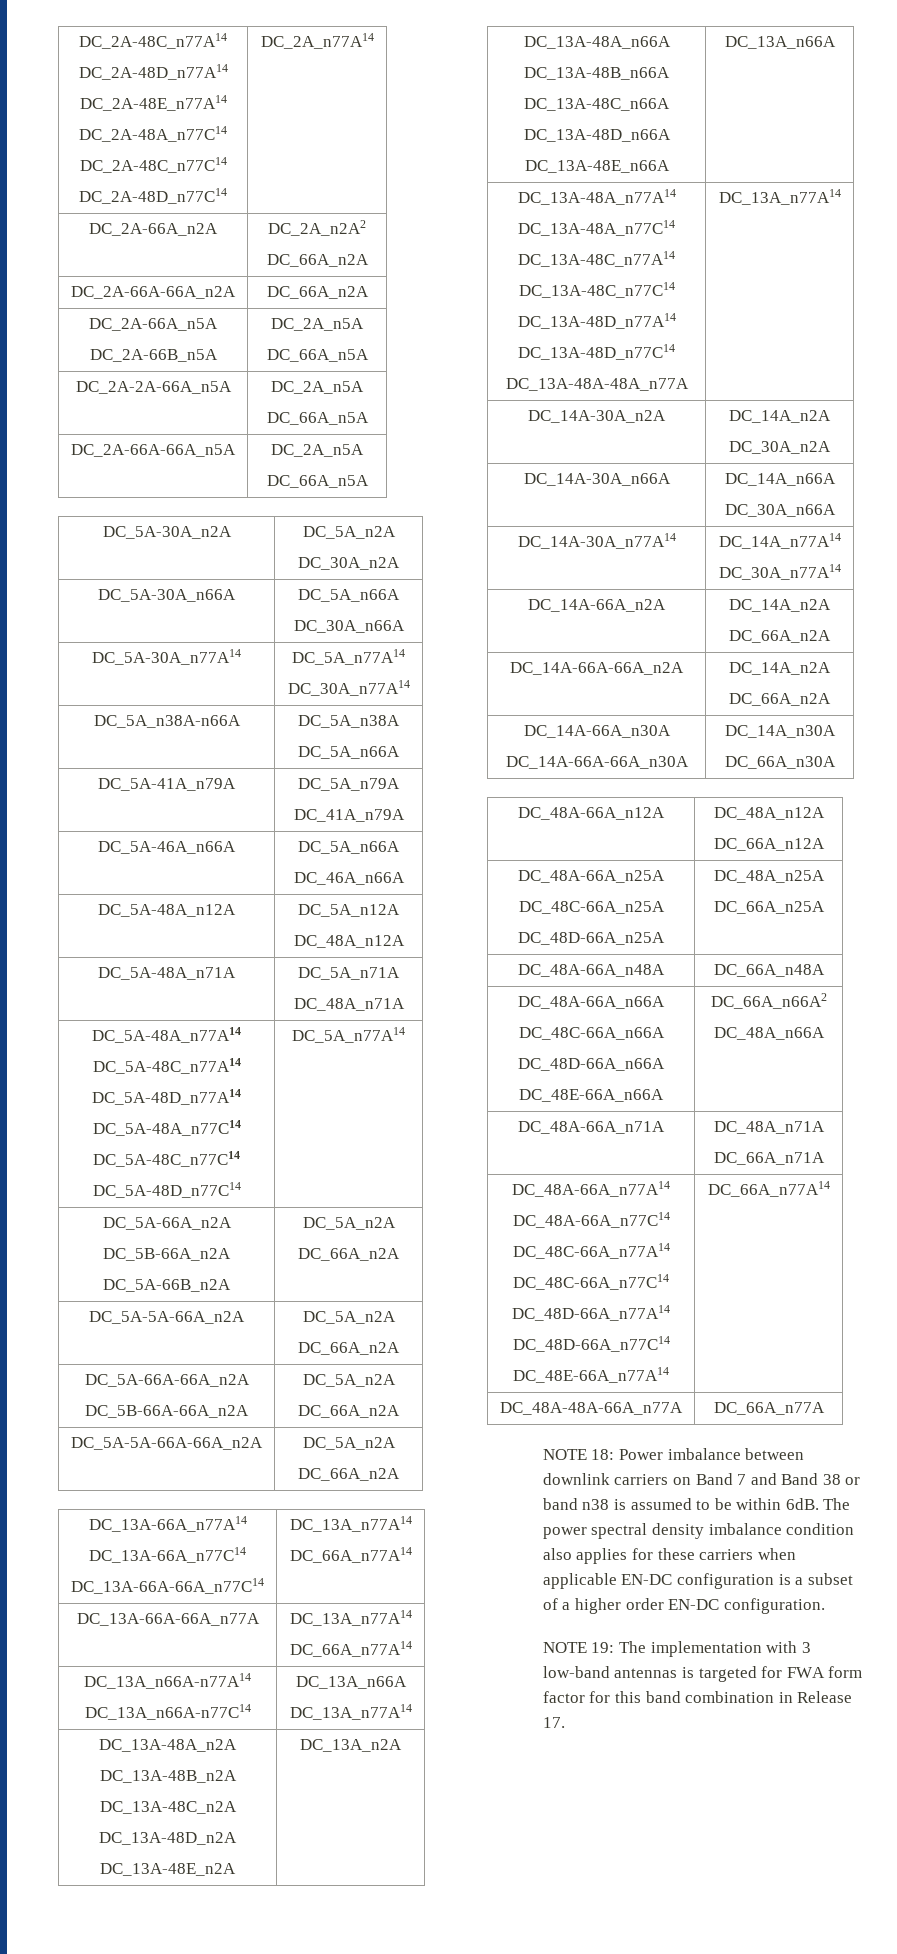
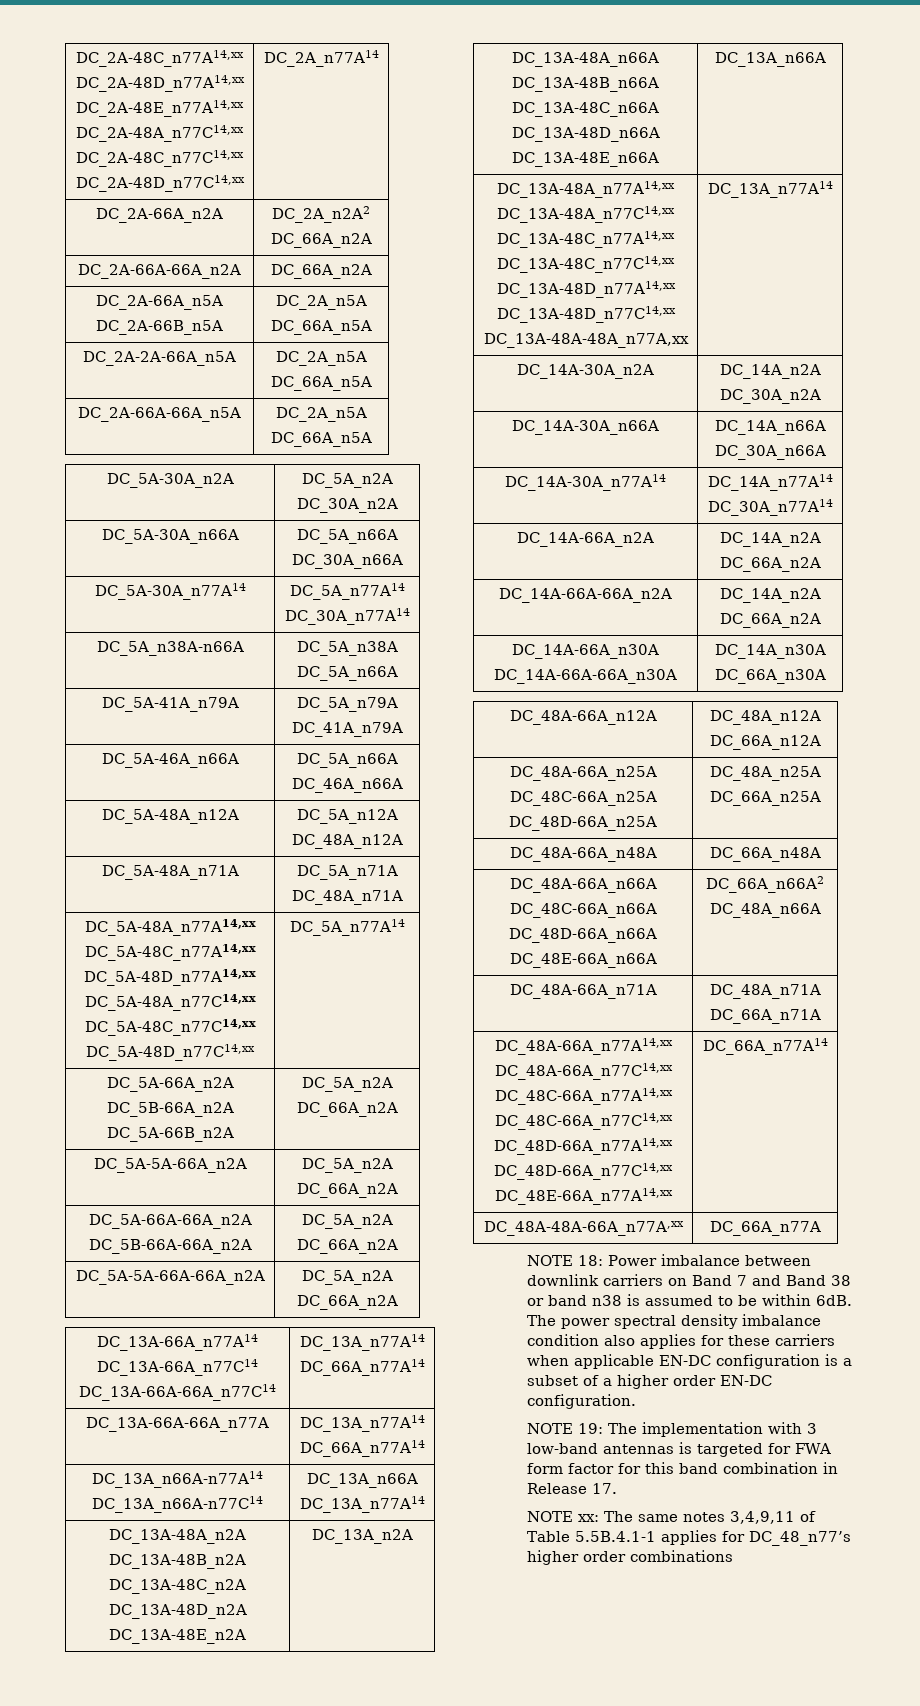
- DC_2A-48C_n77A14
- DC_2A-48D_n77A14
- DC_2A-48E_n77A14
- DC_2A-48A_n77C14
- DC_2A-48C_n77C14
- DC_2A-48D_n77C14 | DC_2A_n77A14
+ DC_2A-48C_n77A14,xx
+ DC_2A-48D_n77A14,xx
+ DC_2A-48E_n77A14,xx
+ DC_2A-48A_n77C14,xx
+ DC_2A-48C_n77C14,xx
+ DC_2A-48D_n77C14,xx | DC_2A_n77A14
- DC_5A-48A_n77A14
- DC_5A-48C_n77A14
- DC_5A-48D_n77A14
- DC_5A-48A_n77C14
- DC_5A-48C_n77C14
- DC_5A-48D_n77C14 | DC_5A_n77A14
+ DC_5A-48A_n77A14,xx
+ DC_5A-48C_n77A14,xx
+ DC_5A-48D_n77A14,xx
+ DC_5A-48A_n77C14,xx
+ DC_5A-48C_n77C14,xx
+ DC_5A-48D_n77C14,xx | DC_5A_n77A14
- DC_13A-48A_n77A14
- DC_13A-48A_n77C14
- DC_13A-48C_n77A14
- DC_13A-48C_n77C14
- DC_13A-48D_n77A14
- DC_13A-48D_n77C14
- DC_13A-48A-48A_n77A | DC_13A_n77A14
+ DC_13A-48A_n77A14,xx
+ DC_13A-48A_n77C14,xx
+ DC_13A-48C_n77A14,xx
+ DC_13A-48C_n77C14,xx
+ DC_13A-48D_n77A14,xx
+ DC_13A-48D_n77C14,xx
+ DC_13A-48A-48A_n77A,xx | DC_13A_n77A14
- DC_48A-66A_n77A14
- DC_48A-66A_n77C14
- DC_48C-66A_n77A14
- DC_48C-66A_n77C14
- DC_48D-66A_n77A14
- DC_48D-66A_n77C14
- DC_48E-66A_n77A14 | DC_66A_n77A14
- DC_48A-48A-66A_n77A | DC_66A_n77A
+ DC_48A-66A_n77A14,xx
+ DC_48A-66A_n77C14,xx
+ DC_48C-66A_n77A14,xx
+ DC_48C-66A_n77C14,xx
+ DC_48D-66A_n77A14,xx
+ DC_48D-66A_n77C14,xx
+ DC_48E-66A_n77A14,xx | DC_66A_n77A14
+ DC_48A-48A-66A_n77A,xx | DC_66A_n77A
+ NOTE xx: The same notes 3,4,9,11 of Table 5.5B.4.1-1 applies for DC_48_n77’s higher order combinations

